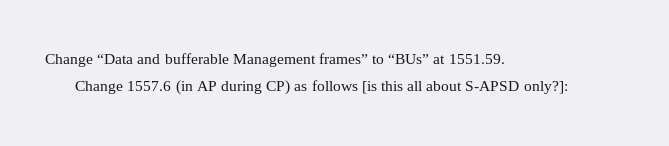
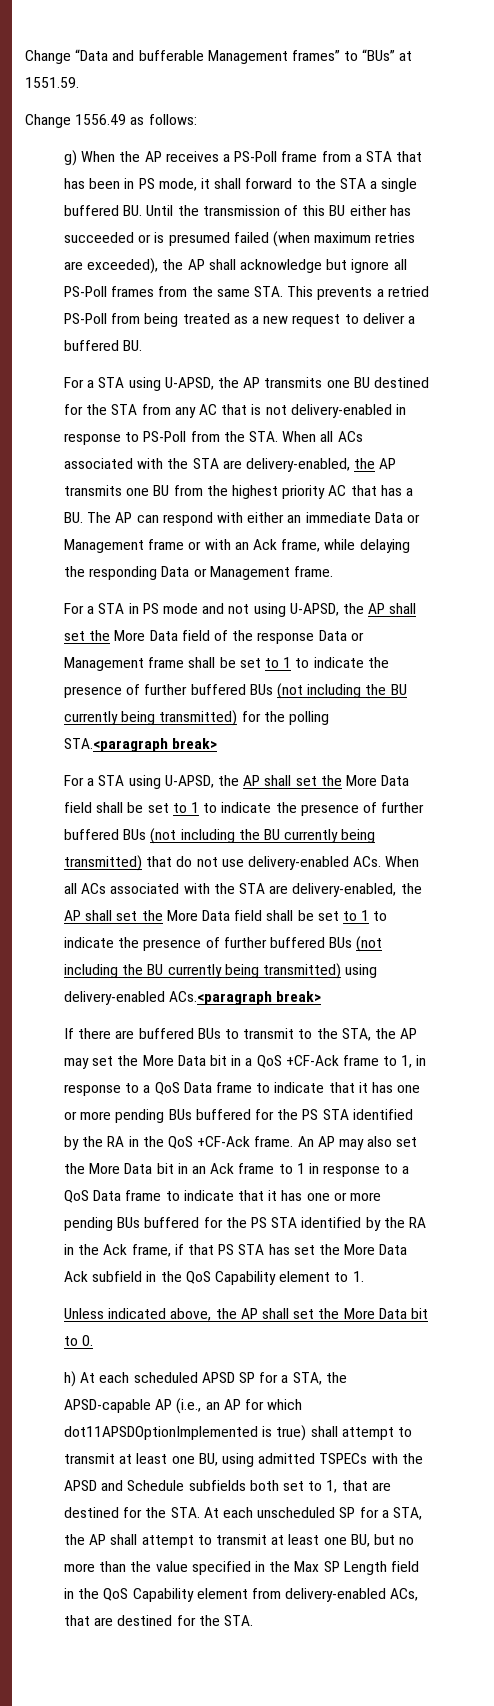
- Change 1557.6 (in AP during CP) as follows [is this all about S-APSD only?]:
+ Change 1556.49 as follows:
+ g) When the AP receives a PS-Poll frame from a STA that has been in PS mode, it shall forward to the STA a single buffered BU. Until the transmission of this BU either has succeeded or is presumed failed (when maximum retries are exceeded), the AP shall acknowledge but ignore all PS-Poll frames from the same STA. This prevents a retried PS-Poll from being treated as a new request to deliver a buffered BU.
+ For a STA using U-APSD, the AP transmits one BU destined for the STA from any AC that is not delivery-enabled in response to PS-Poll from the STA. When all ACs associated with the STA are delivery-enabled, the AP transmits one BU from the highest priority AC that has a BU. The AP can respond with either an immediate Data or Management frame or with an Ack frame, while delaying the responding Data or Management frame.
+ For a STA in PS mode and not using U-APSD, the AP shall set the More Data field of the response Data or Management frame shall be set to 1 to indicate the presence of further buffered BUs (not including the BU currently being transmitted) for the polling STA.<paragraph break>
+ For a STA using U-APSD, the AP shall set the More Data field shall be set to 1 to indicate the presence of further buffered BUs (not including the BU currently being transmitted) that do not use delivery-enabled ACs. When all ACs associated with the STA are delivery-enabled, the AP shall set the More Data field shall be set to 1 to indicate the presence of further buffered BUs (not including the BU currently being transmitted) using delivery-enabled ACs.<paragraph break>
+ If there are buffered BUs to transmit to the STA, the AP may set the More Data bit in a QoS +CF-Ack frame to 1, in response to a QoS Data frame to indicate that it has one or more pending BUs buffered for the PS STA identified by the RA in the QoS +CF-Ack frame. An AP may also set the More Data bit in an Ack frame to 1 in response to a QoS Data frame to indicate that it has one or more pending BUs buffered for the PS STA identified by the RA in the Ack frame, if that PS STA has set the More Data Ack subfield in the QoS Capability element to 1.
+ Unless indicated above, the AP shall set the More Data bit to 0.
+ h) At each scheduled APSD SP for a STA, the APSD-capable AP (i.e., an AP for which dot11APSDOptionImplemented is true) shall attempt to transmit at least one BU, using admitted TSPECs with the APSD and Schedule subfields both set to 1, that are destined for the STA. At each unscheduled SP for a STA, the AP shall attempt to transmit at least one BU, but no more than the value specified in the Max SP Length field in the QoS Capability element from delivery-enabled ACs, that are destined for the STA.

